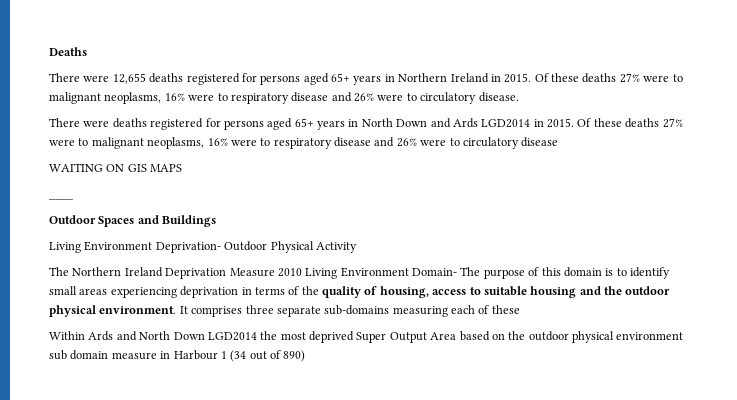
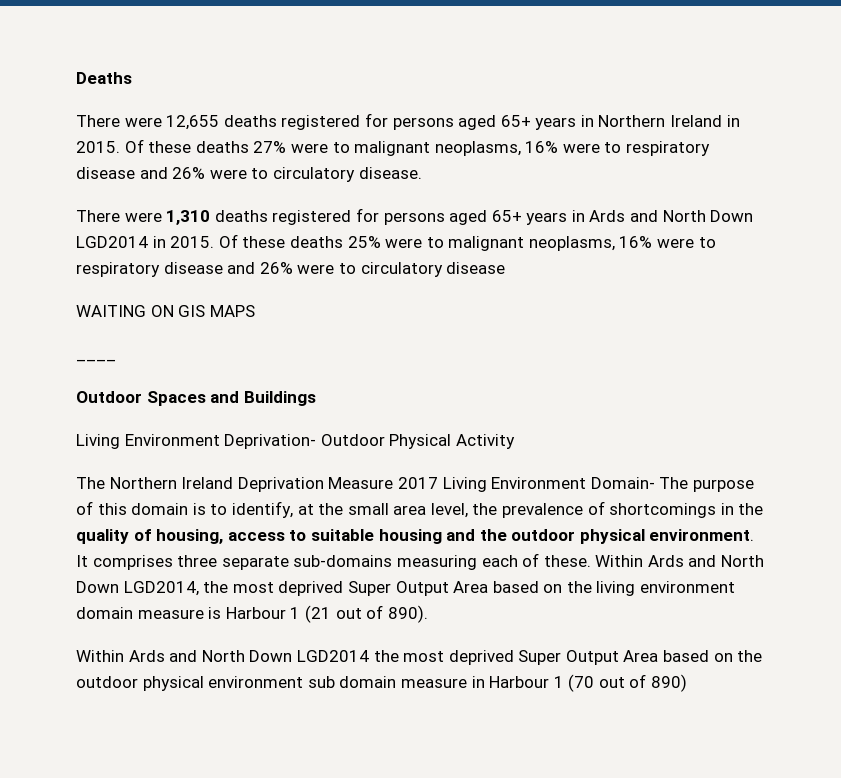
- There were deaths registered for persons aged 65+ years in North Down and Ards LGD2014 in 2015.
+ There were 1,310 deaths registered for persons aged 65+ years in Ards and North Down LGD2014 in 2015.
- Of these deaths 27% were to malignant neoplasms, 16% were to respiratory disease and 26% were to circulatory disease
+ Of these deaths 25% were to malignant neoplasms, 16% were to respiratory disease and 26% were to circulatory disease
- The Northern Ireland Deprivation Measure 2010 Living Environment Domain- The purpose of this domain is to identify small areas experiencing deprivation in terms of the quality of housing, access to suitable housing and the outdoor physical environment.
+ The Northern Ireland Deprivation Measure 2017 Living Environment Domain- The purpose of this domain is to identify, at the small area level, the prevalence of shortcomings in the quality of housing, access to suitable housing and the outdoor physical environment.
- It comprises three separate sub-domains measuring each of these
+ It comprises three separate sub-domains measuring each of these. Within Ards and North Down LGD2014, the most deprived Super Output Area based on the living environment domain measure is Harbour 1 (21 out of 890).
- Within Ards and North Down LGD2014 the most deprived Super Output Area based on the outdoor physical environment sub domain measure in Harbour 1 (34 out of 890)
+ Within Ards and North Down LGD2014 the most deprived Super Output Area based on the outdoor physical environment sub domain measure in Harbour 1 (70 out of 890)

